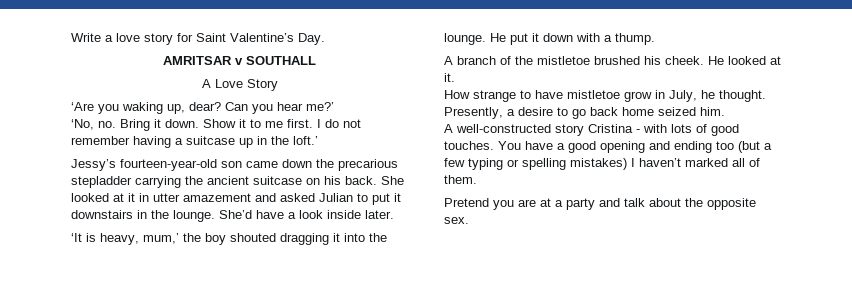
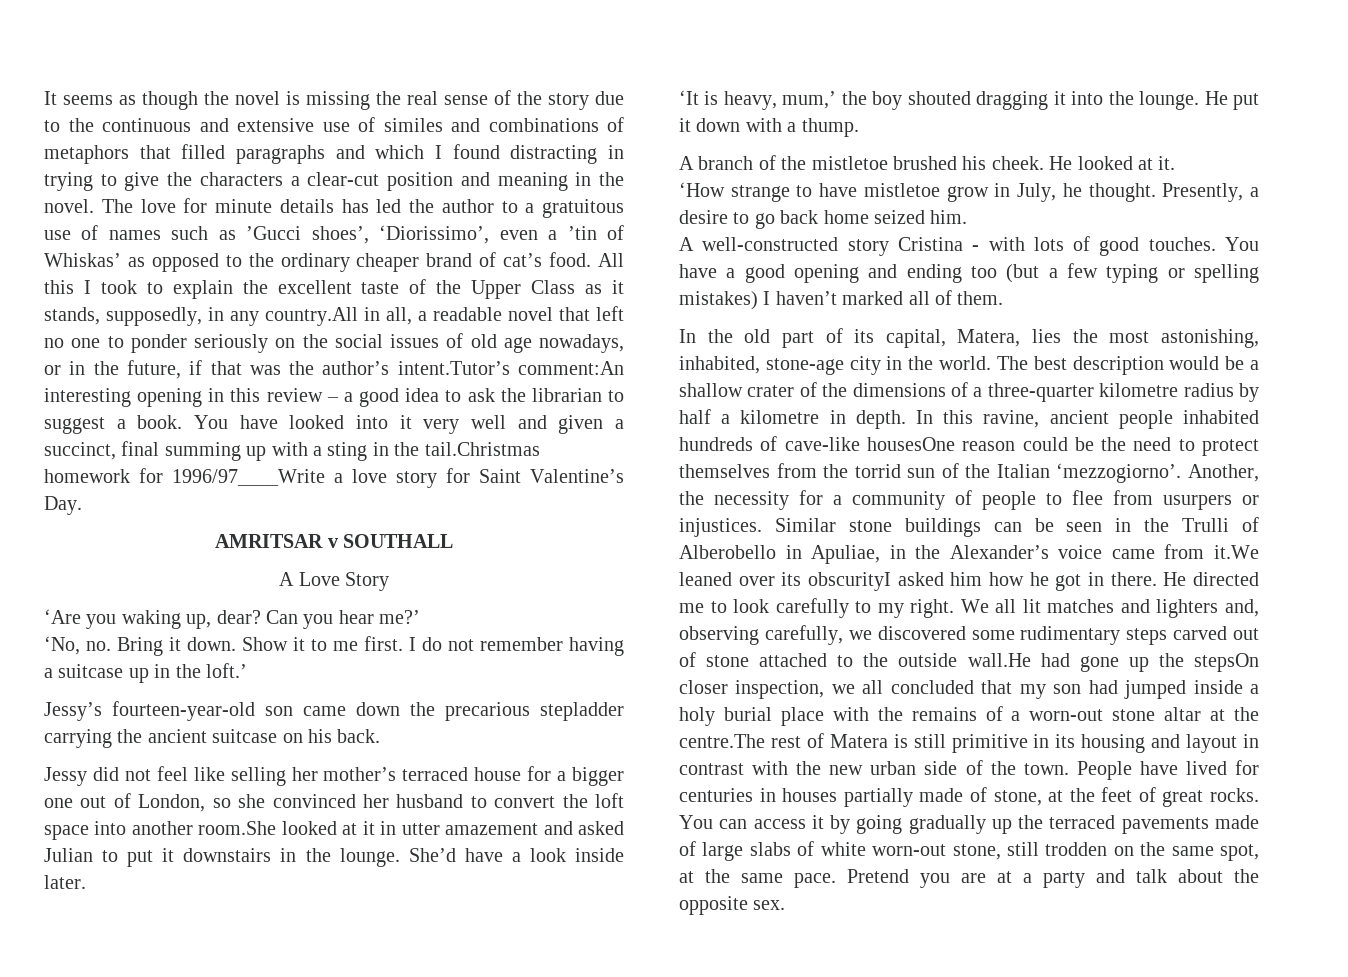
- Write a love story for Saint Valentine’s Day.
+ It seems as though the novel is missing the real sense of the story due to the continuous and extensive use of similes and combinations of metaphors that filled paragraphs and which I found distracting in trying to give the characters a clear-cut position and meaning in the novel. The love for minute details has led the author to a gratuitous use of names such as ’Gucci shoes’, ‘Diorissimo’, even a ’tin of Whiskas’ as opposed to the ordinary cheaper brand of cat’s food. All this I took to explain the excellent taste of the Upper Class as it stands, supposedly, in any country.All in all, a readable novel that left no one to ponder seriously on the social issues of old age nowadays, or in the future, if that was the author’s intent.Tutor’s comment:An interesting opening in this review – a good idea to ask the librarian to suggest a book. You have looked into it very well and given a succinct, final summing up with a sting in the tail.Christmas homework for 1996/97____Write a love story for Saint Valentine’s Day.
- Jessy’s fourteen-year-old son came down the precarious stepladder carrying the ancient suitcase on his back. She looked at it in utter amazement and asked Julian to put it downstairs in the lounge.
+ Jessy’s fourteen-year-old son came down the precarious stepladder carrying the ancient suitcase on his back.
+ Jessy did not feel like selling her mother’s terraced house for a bigger one out of London, so she convinced her husband to convert the loft space into another room.She looked at it in utter amazement and asked Julian to put it downstairs in the lounge.
- How strange to have mistletoe grow in July, he thought.
+ ‘How strange to have mistletoe grow in July, he thought.
+ In the old part of its capital, Matera, lies the most astonishing, inhabited, stone-age city in the world. The best description would be a shallow crater of the dimensions of a three-quarter kilometre radius by half a kilometre in depth. In this ravine, ancient people inhabited hundreds of cave-like housesOne reason could be the need to protect themselves from the torrid sun of the Italian ‘mezzogiorno’. Another, the necessity for a community of people to flee from usurpers or injustices. Similar stone buildings can be seen in the Trulli of Alberobello in Apuliae, in the Alexander’s voice came from it.We leaned over its obscurityI asked him how he got in there. He directed me to look carefully to my right. We all lit matches and lighters and, observing carefully, we discovered some rudimentary steps carved out of stone attached to the outside wall.He had gone up the stepsOn closer inspection, we all concluded that my son had jumped inside a holy burial place with the remains of a worn-out stone altar at the centre.The rest of Matera is still primitive in its housing and layout in contrast with the new urban side of the town. People have lived for centuries in houses partially made of stone, at the feet of great rocks. You can access it by going gradually up the terraced pavements made of large slabs of white worn-out stone, still trodden on the same spot, at the same pace.

